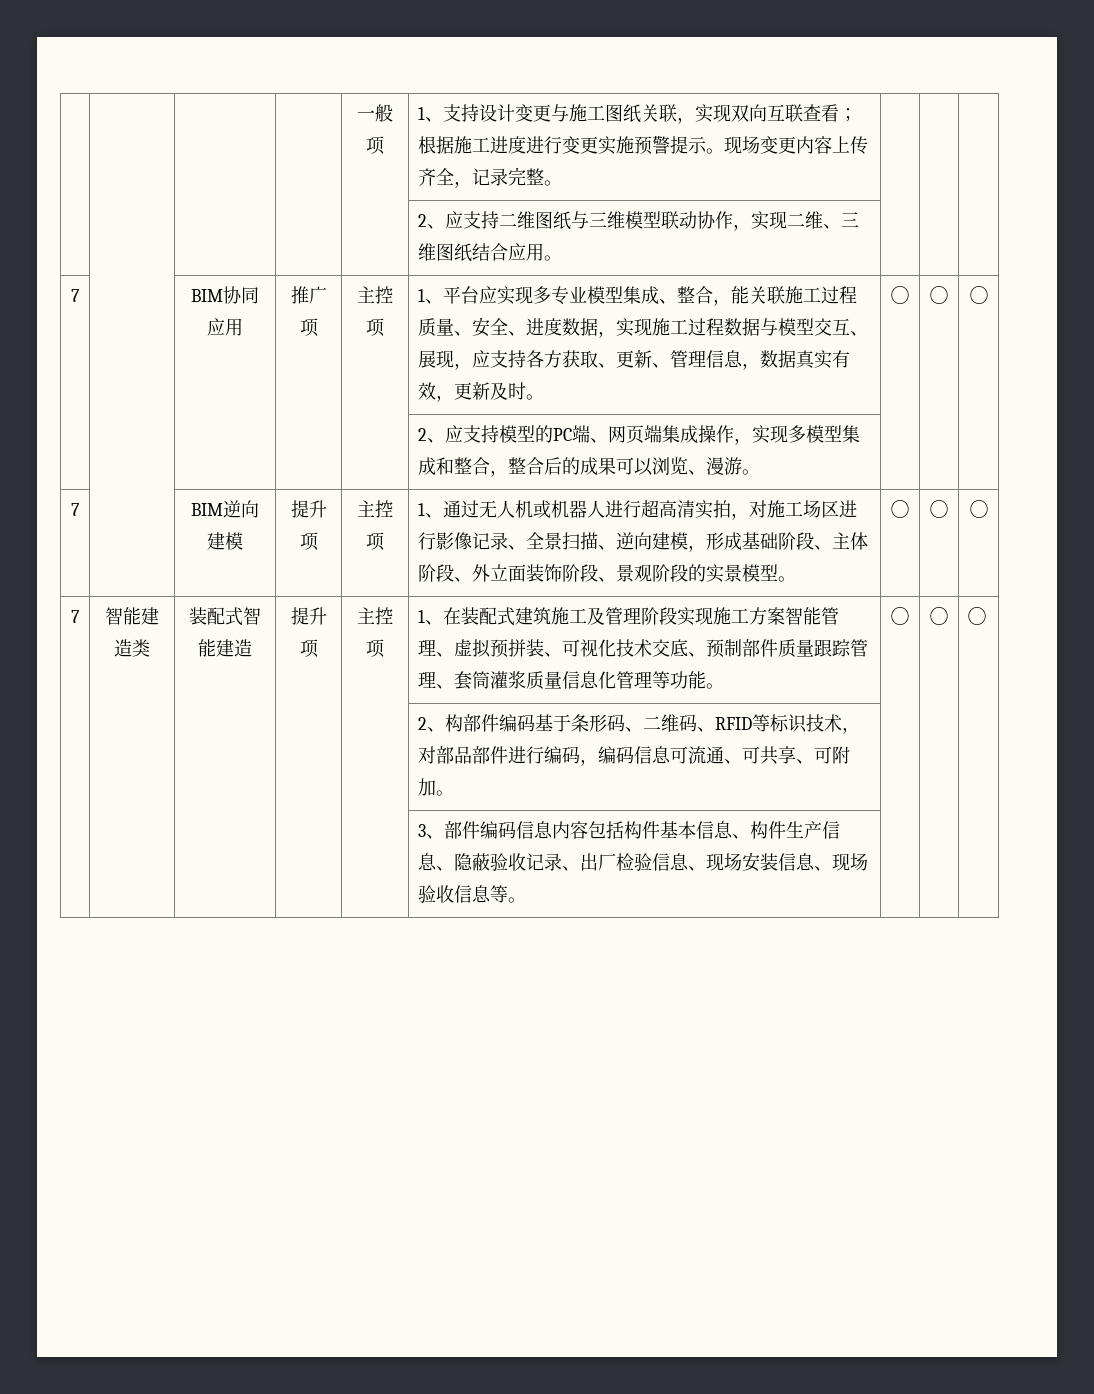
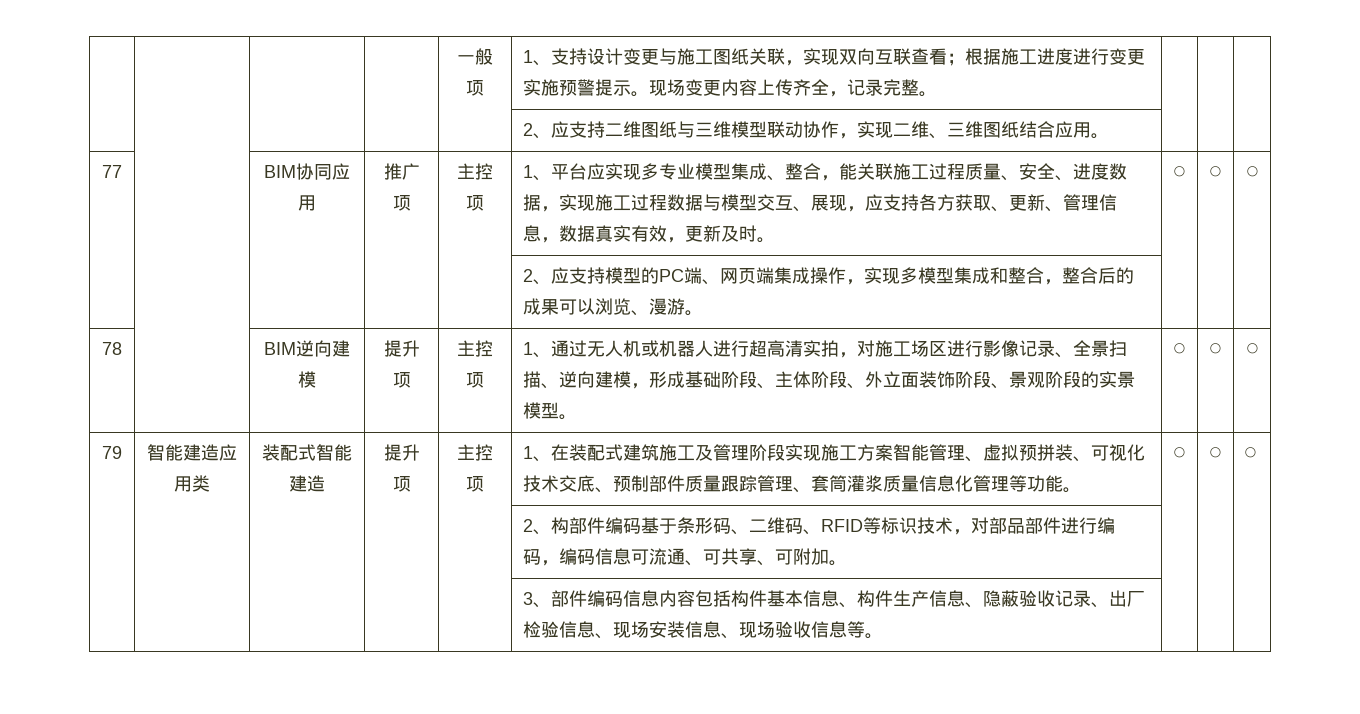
  | | | | | 2、应支持二维图纸与三维模型联动协作，实现二维、三维图纸结合应用。 | | |
- 7
+ 77
  | | | | | 2、应支持模型的PC端、网页端集成操作，实现多模型集成和整合，整合后的成果可以浏览、漫游。 | | |
- 7
+ 78
- 7 | 智能建造类
+ 79 | 智能建造应用类

